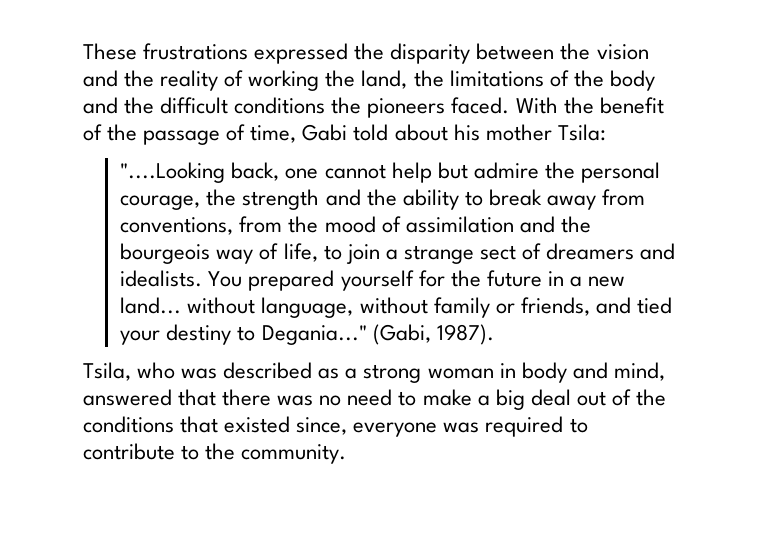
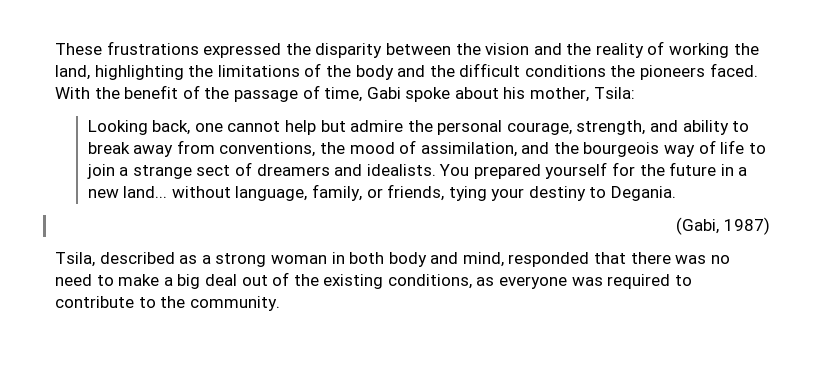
- These frustrations expressed the disparity between the vision and the reality of working the land, the limitations of the body and the difficult conditions the pioneers faced.
+ These frustrations expressed the disparity between the vision and the reality of working the land, highlighting the limitations of the body and the difficult conditions the pioneers faced.
- With the benefit of the passage of time, Gabi told about his mother Tsila:
+ With the benefit of the passage of time, Gabi spoke about his mother, Tsila:
- "....Looking back, one cannot help but admire the personal courage, the strength and the ability to break away from conventions, from the mood of assimilation and the bourgeois way of life, to join a strange sect of dreamers and idealists.
+ Looking back, one cannot help but admire the personal courage, strength, and ability to break away from conventions, the mood of assimilation, and the bourgeois way of life to join a strange sect of dreamers and idealists.
- You prepared yourself for the future in a new land... without language, without family or friends, and tied your destiny to Degania..." (Gabi, 1987).
+ You prepared yourself for the future in a new land... without language, family, or friends, tying your destiny to Degania.
+ (Gabi, 1987)
- Tsila, who was described as a strong woman in body and mind, answered that there was no need to make a big deal out of the conditions that existed since, everyone was required to contribute to the community.
+ Tsila, described as a strong woman in both body and mind, responded that there was no need to make a big deal out of the existing conditions, as everyone was required to contribute to the community.

